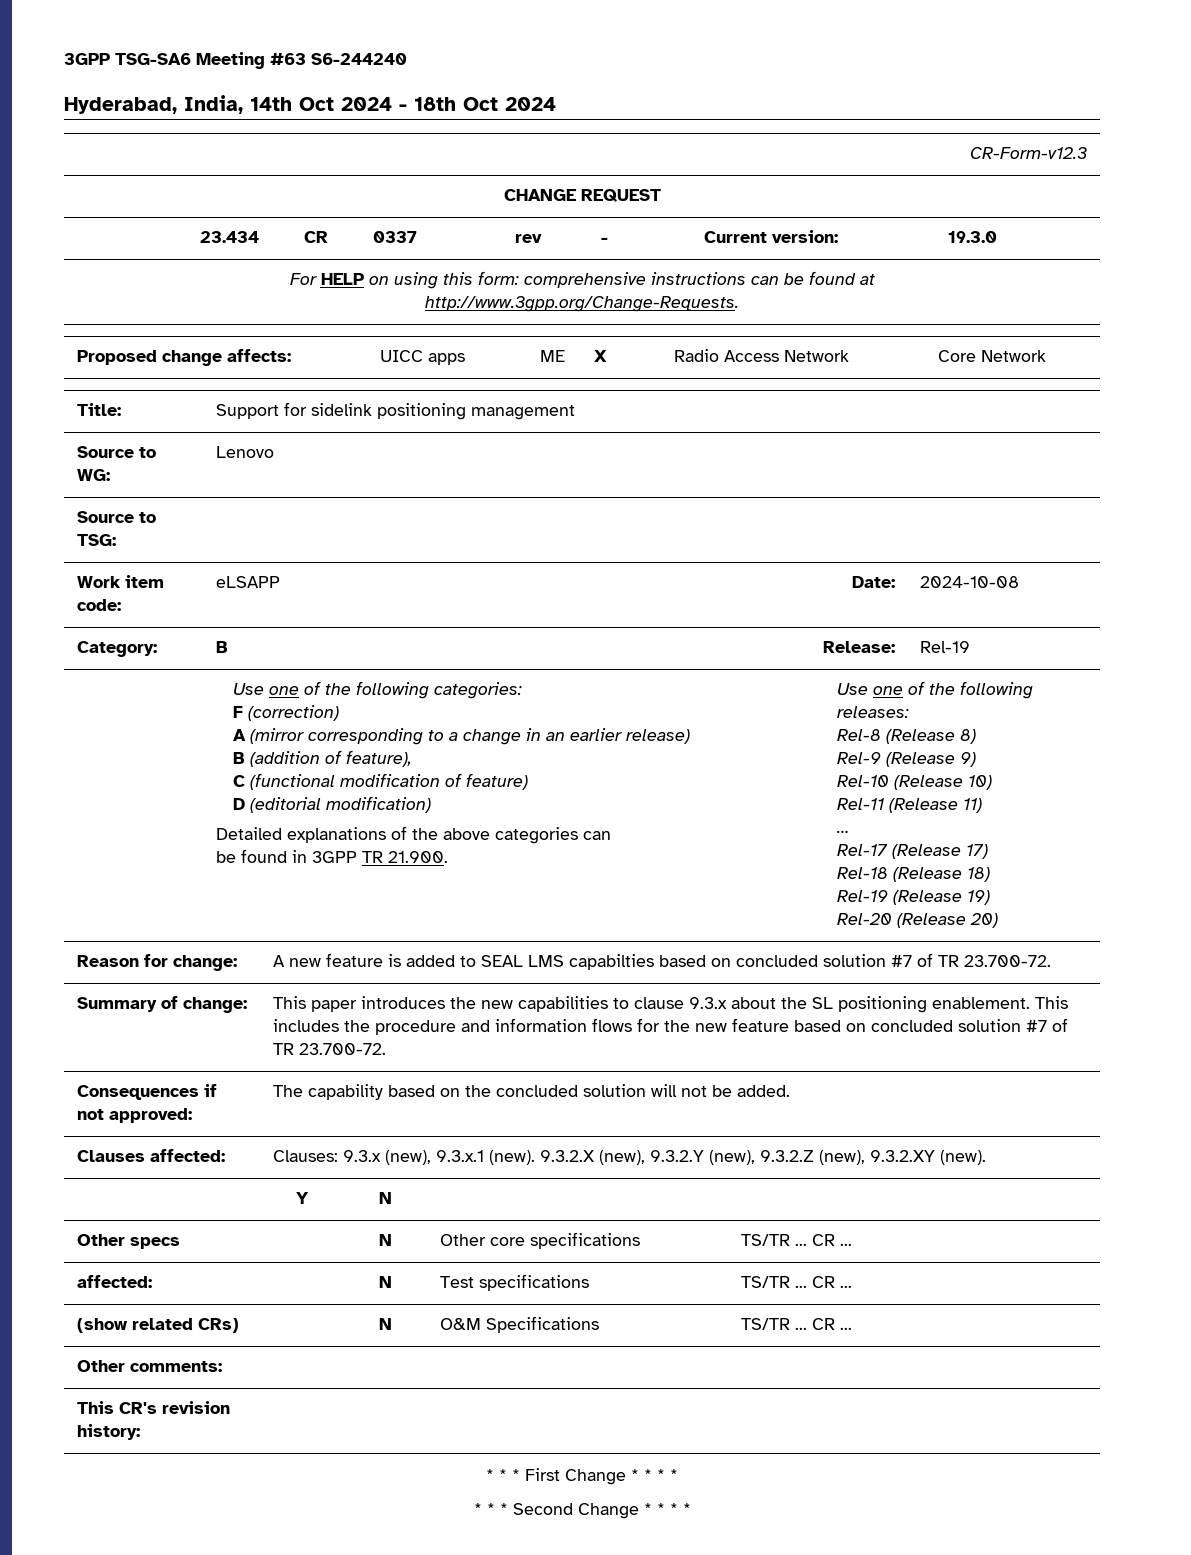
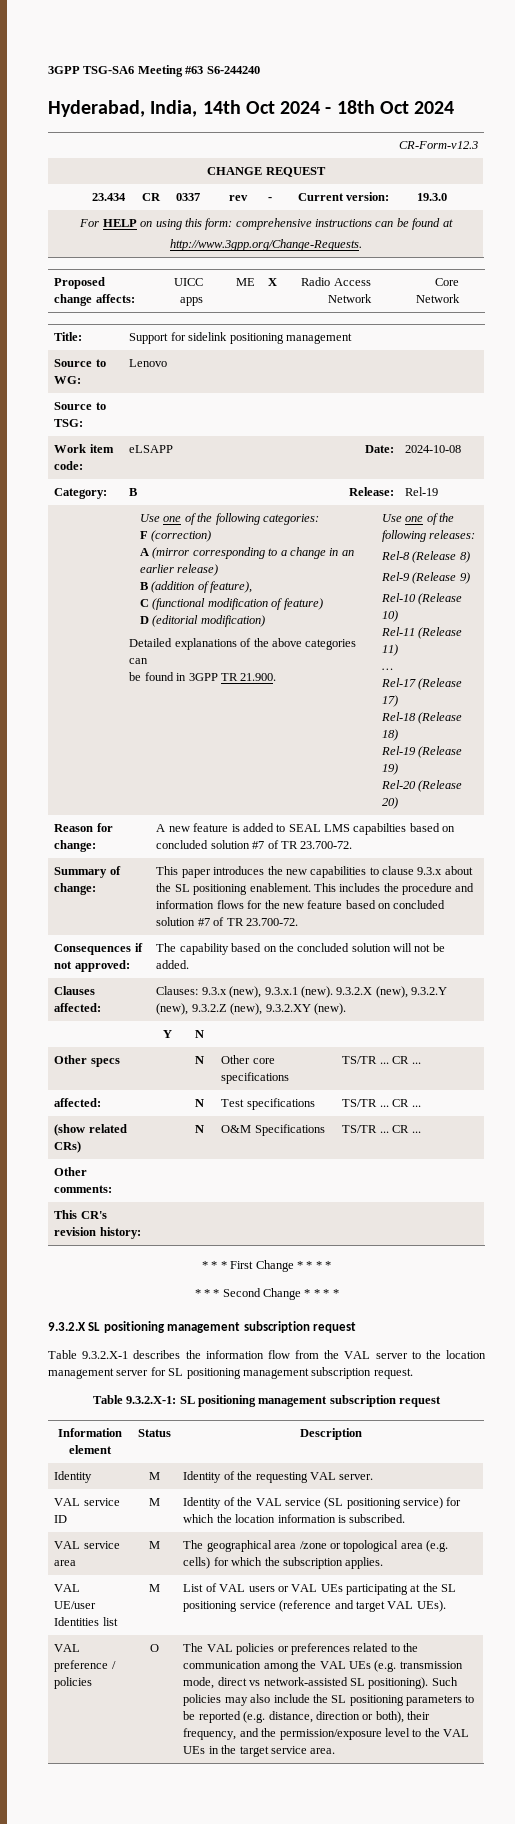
+ 9.3.2.X SL positioning management subscription request
+ Table 9.3.2.X-1 describes the information flow from the VAL server to the location management server for SL positioning management subscription request.
+ Table 9.3.2.X-1: SL positioning management subscription request
+ Information element | Status | Description
+ Identity | M | Identity of the requesting VAL server.
+ VAL service ID | M | Identity of the VAL service (SL positioning service) for which the location information is subscribed.
+ VAL service area | M | The geographical area /zone or topological area (e.g. cells) for which the subscription applies.
+ VAL UE/user Identities list | M | List of VAL users or VAL UEs participating at the SL positioning service (reference and target VAL UEs).
+ VAL preference / policies | O | The VAL policies or preferences related to the communication among the VAL UEs (e.g. transmission mode, direct vs network-assisted SL positioning). Such policies may also include the SL positioning parameters to be reported (e.g. distance, direction or both), their frequency, and the permission/exposure level to the VAL UEs in the target service area.

